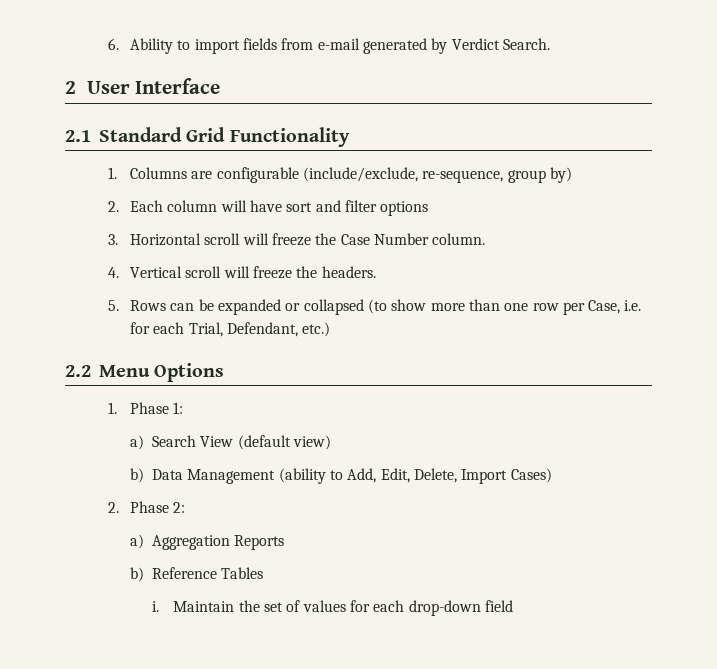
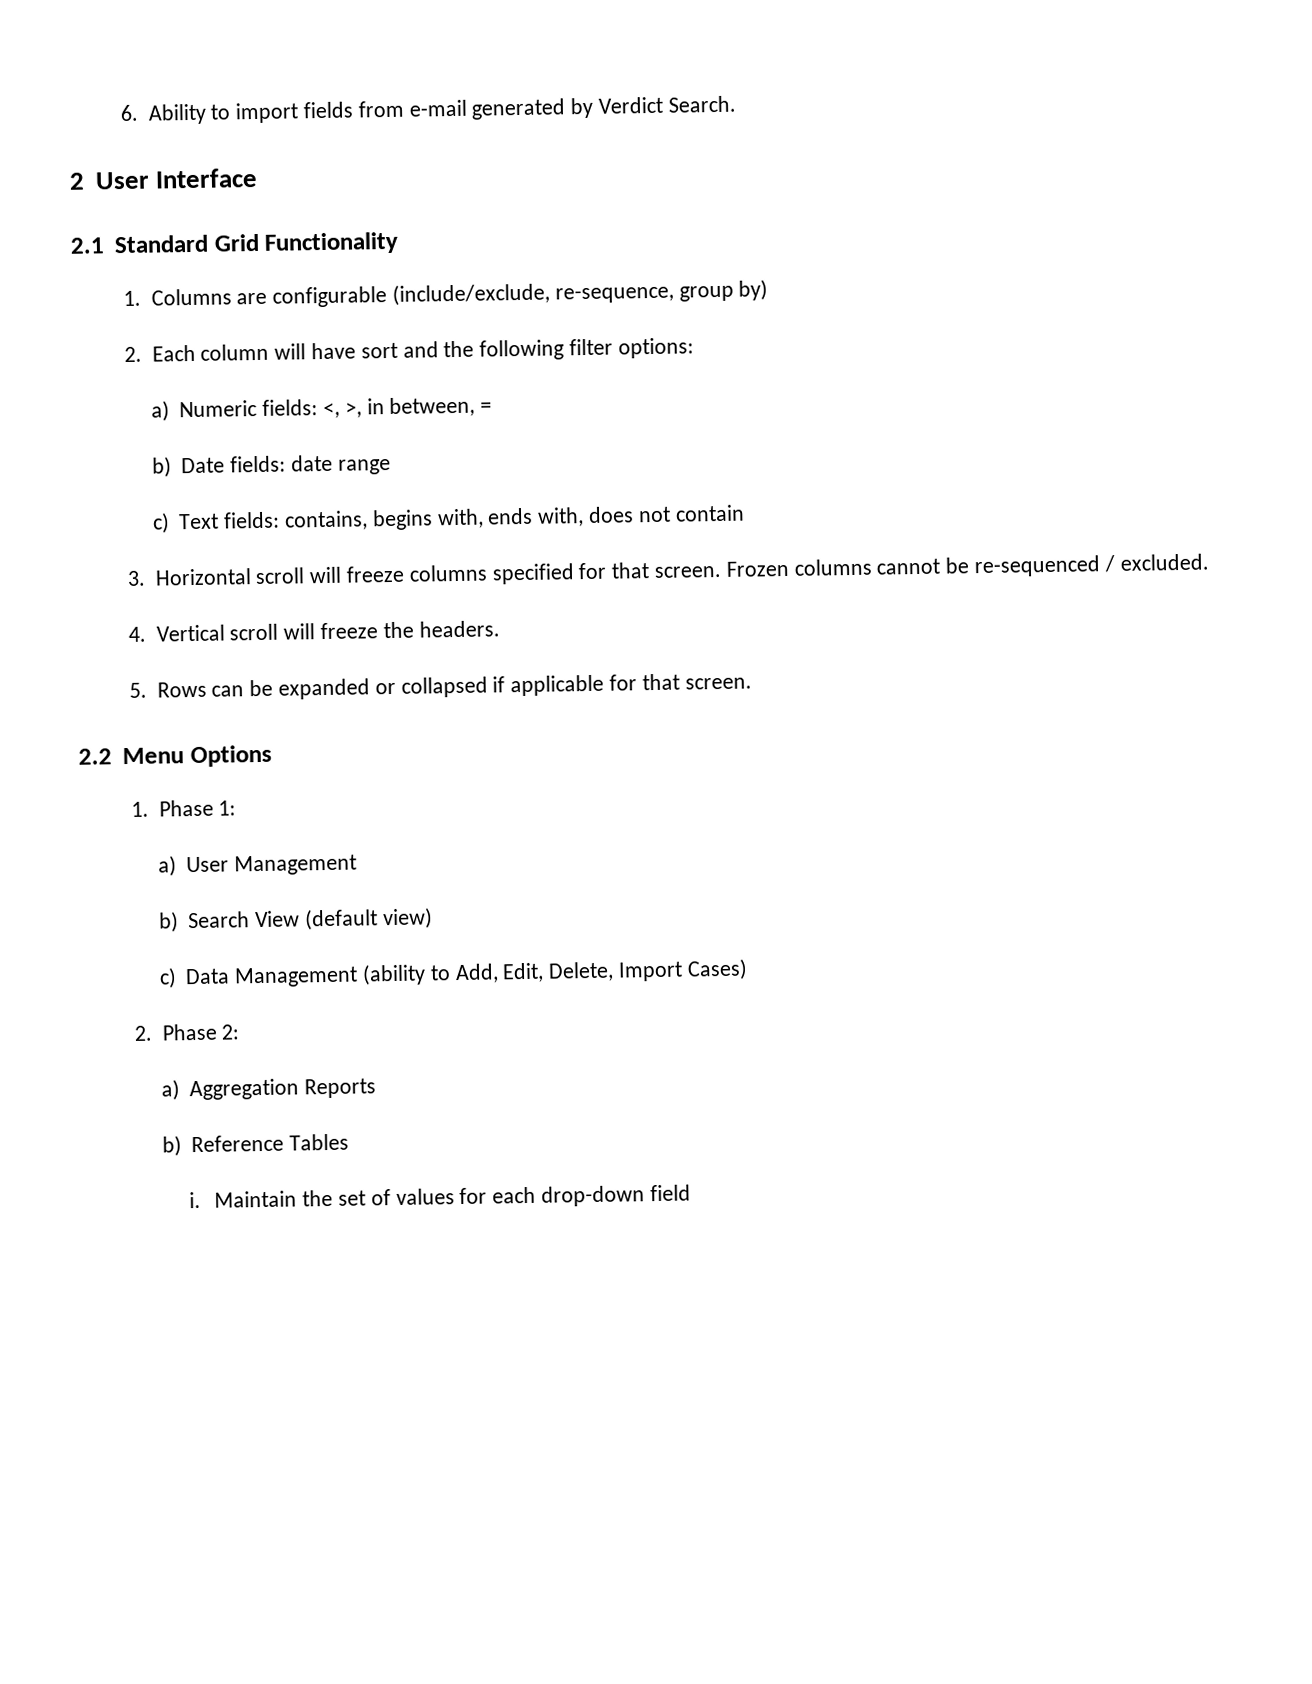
- 2. Each column will have sort and filter options
+ 2. Each column will have sort and the following filter options:
+ a) Numeric fields: <, >, in between, =
+ b) Date fields: date range
+ c) Text fields: contains, begins with, ends with, does not contain
- 3. Horizontal scroll will freeze the Case Number column.
+ 3. Horizontal scroll will freeze columns specified for that screen. Frozen columns cannot be re-sequenced / excluded.
- 5. Rows can be expanded or collapsed (to show more than one row per Case, i.e. for each Trial, Defendant, etc.)
+ 5. Rows can be expanded or collapsed if applicable for that screen.
- a) Search View (default view)
+ a) User Management
+ b) Search View (default view)
- b) Data Management (ability to Add, Edit, Delete, Import Cases)
+ c) Data Management (ability to Add, Edit, Delete, Import Cases)

